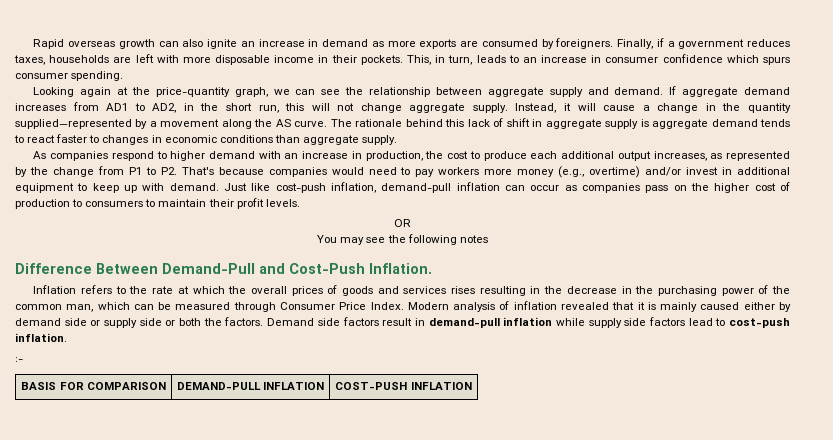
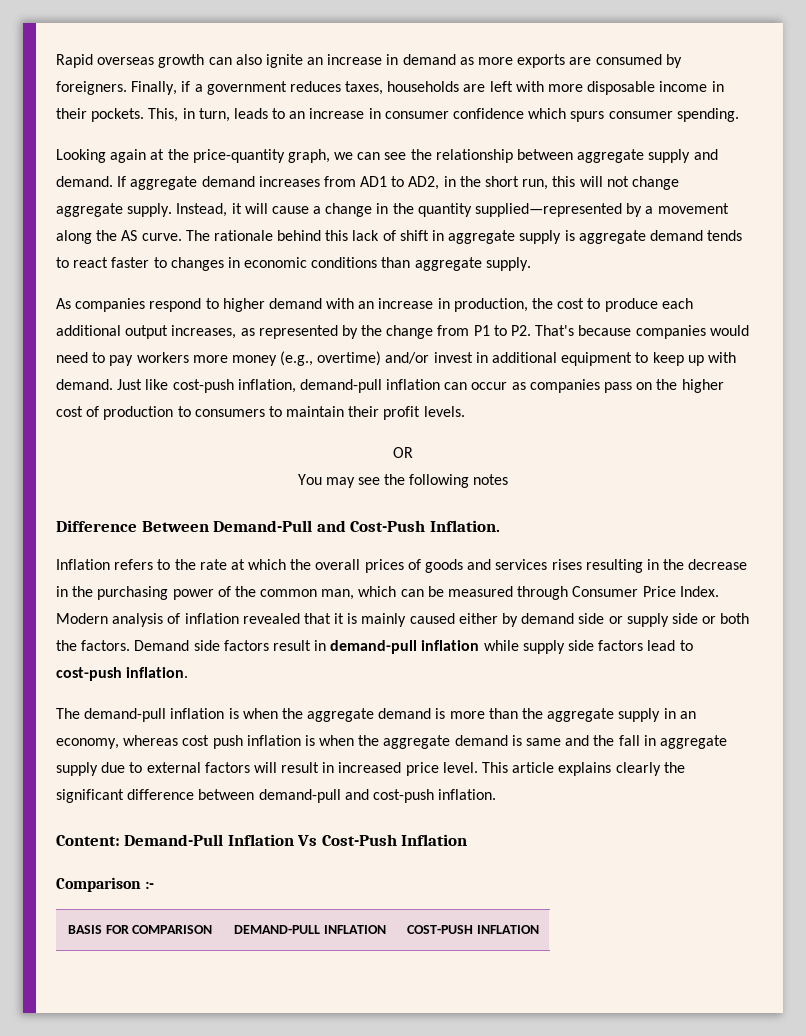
- :-
+ The demand-pull inflation is when the aggregate demand is more than the aggregate supply in an economy, whereas cost push inflation is when the aggregate demand is same and the fall in aggregate supply due to external factors will result in increased price level. This article explains clearly the significant difference between demand-pull and cost-push inflation.
+ Content: Demand-Pull Inflation Vs Cost-Push Inflation
+ Comparison :-

